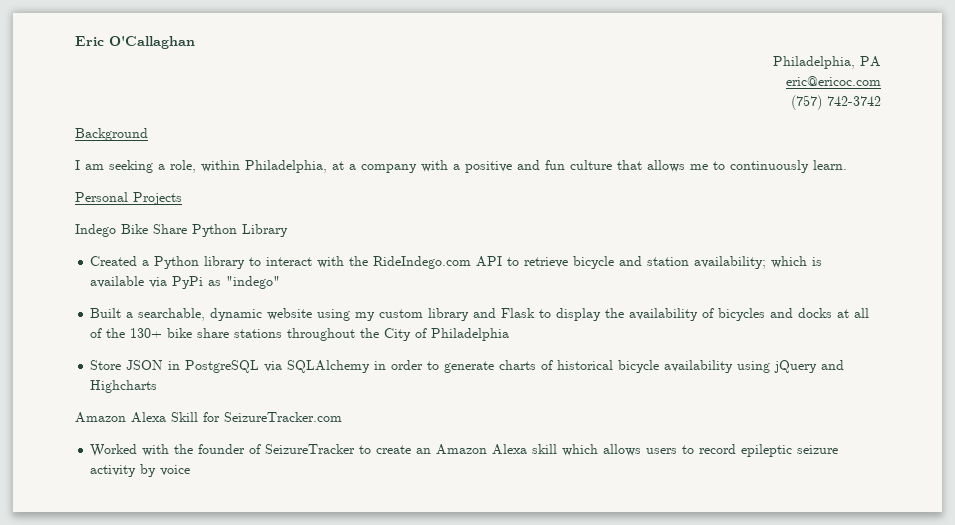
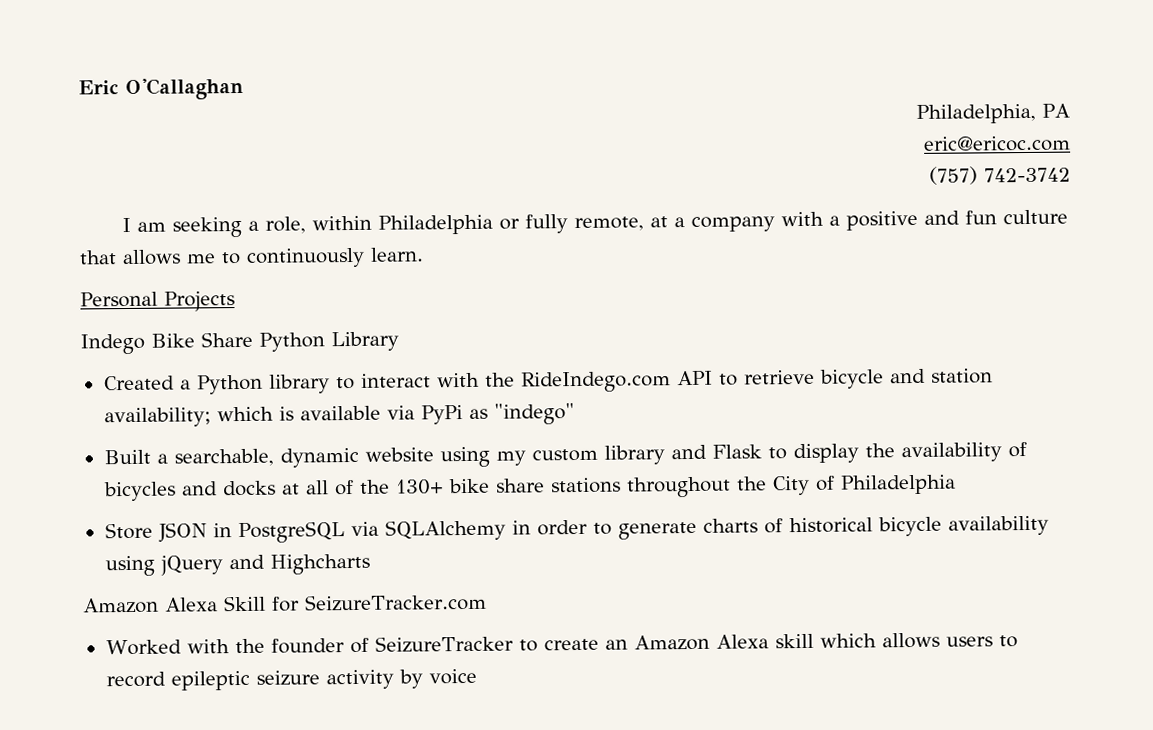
- Background
- I am seeking a role, within Philadelphia, at a company with a positive and fun culture that allows me to continuously learn.
+ I am seeking a role, within Philadelphia or fully remote, at a company with a positive and fun culture that allows me to continuously learn.

